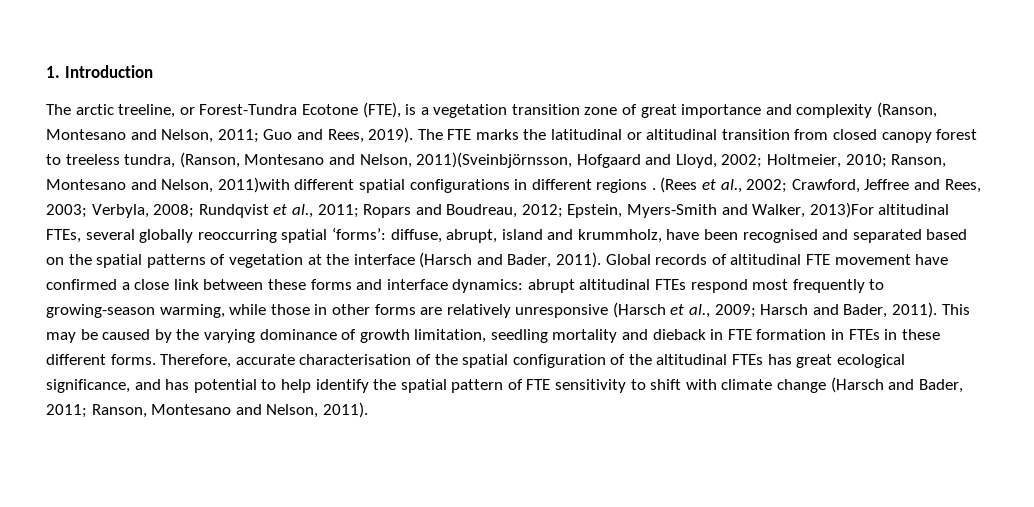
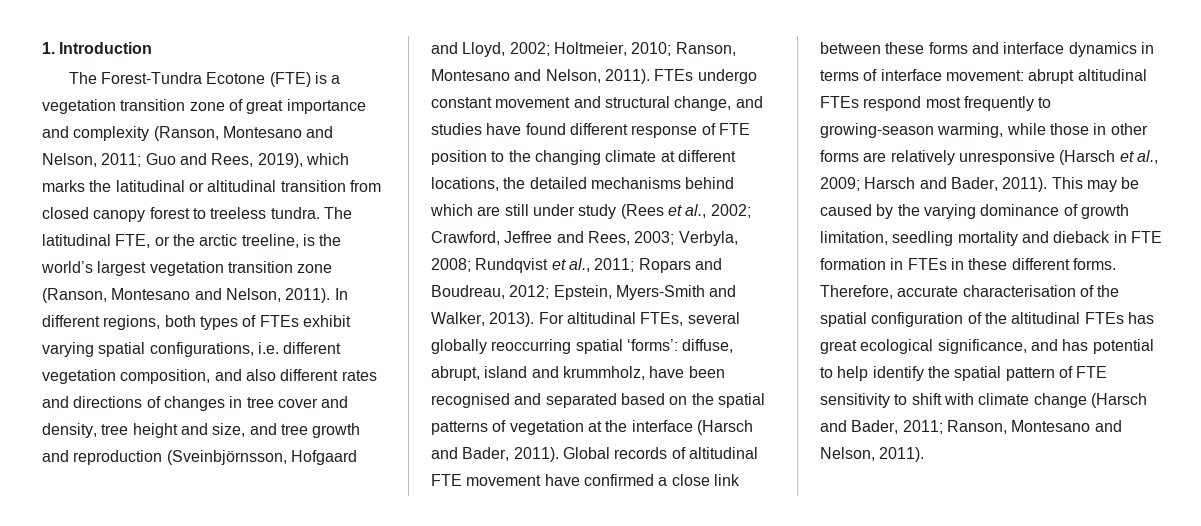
- The arctic treeline, or Forest-Tundra Ecotone (FTE), is a vegetation transition zone of great importance and complexity (Ranson, Montesano and Nelson, 2011;
+ The Forest-Tundra Ecotone (FTE) is a vegetation transition zone of great importance and complexity (Ranson, Montesano and Nelson, 2011;
- Guo and Rees, 2019). The FTE marks the latitudinal or altitudinal transition from closed canopy forest to treeless tundra, (Ranson, Montesano and Nelson, 2011)(Sveinbjörnsson, Hofgaard and Lloyd, 2002;
+ Guo and Rees, 2019), which marks the latitudinal or altitudinal transition from closed canopy forest to treeless tundra. The latitudinal FTE, or the arctic treeline, is the world’s largest vegetation transition zone (Ranson, Montesano and Nelson, 2011). In different regions, both types of FTEs exhibit varying spatial configurations, i.e. different vegetation composition, and also different rates and directions of changes in tree cover and density, tree height and size, and tree growth and reproduction (Sveinbjörnsson, Hofgaard and Lloyd, 2002;
- Ranson, Montesano and Nelson, 2011)with different spatial configurations in different regions . (Rees et al., 2002;
+ Ranson, Montesano and Nelson, 2011). FTEs undergo constant movement and structural change, and studies have found different response of FTE position to the changing climate at different locations, the detailed mechanisms behind which are still under study (Rees et al., 2002;
- Epstein, Myers-Smith and Walker, 2013)For altitudinal FTEs, several globally reoccurring spatial ‘forms’:
+ Epstein, Myers-Smith and Walker, 2013). For altitudinal FTEs, several globally reoccurring spatial ‘forms’:
- Global records of altitudinal FTE movement have confirmed a close link between these forms and interface dynamics: abrupt altitudinal FTEs respond most frequently to growing-season warming, while those in other forms are relatively unresponsive (Harsch et al., 2009; Harsch and Bader, 2011).
+ Global records of altitudinal FTE movement have confirmed a close link between these forms and interface dynamics in terms of interface movement: abrupt altitudinal FTEs respond most frequently to growing-season warming, while those in other forms are relatively unresponsive (Harsch et al., 2009; Harsch and Bader, 2011).

